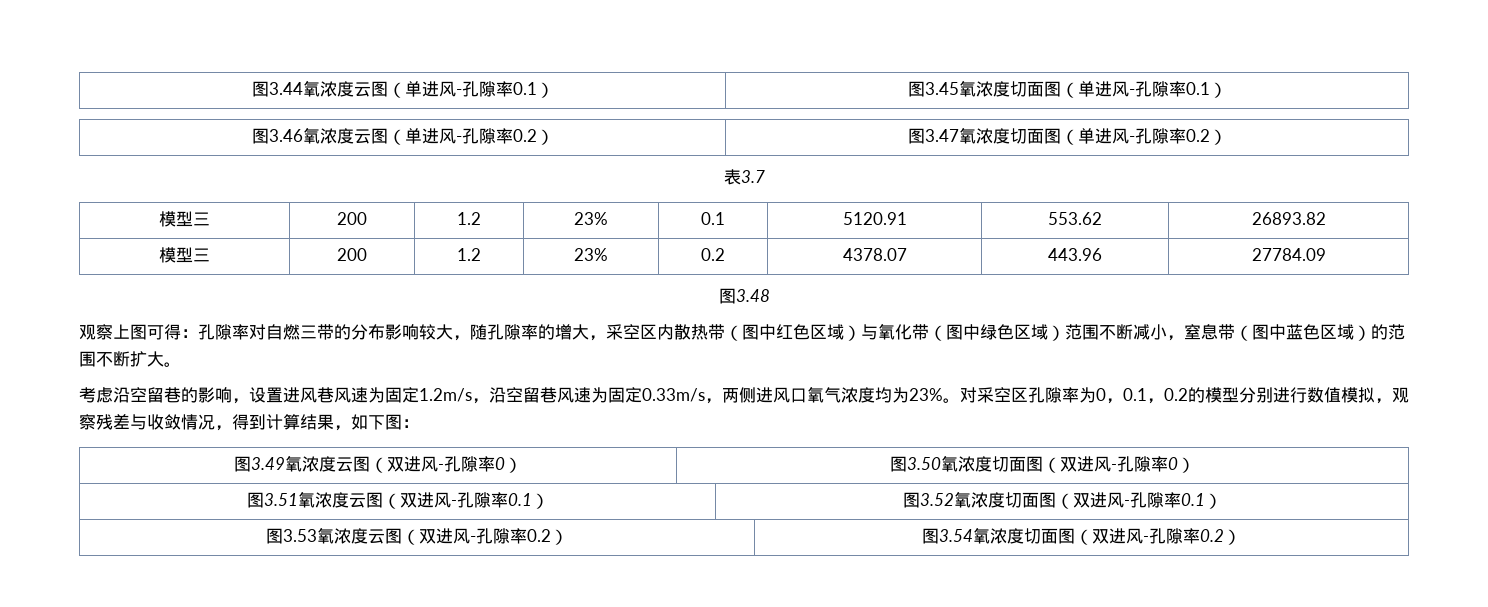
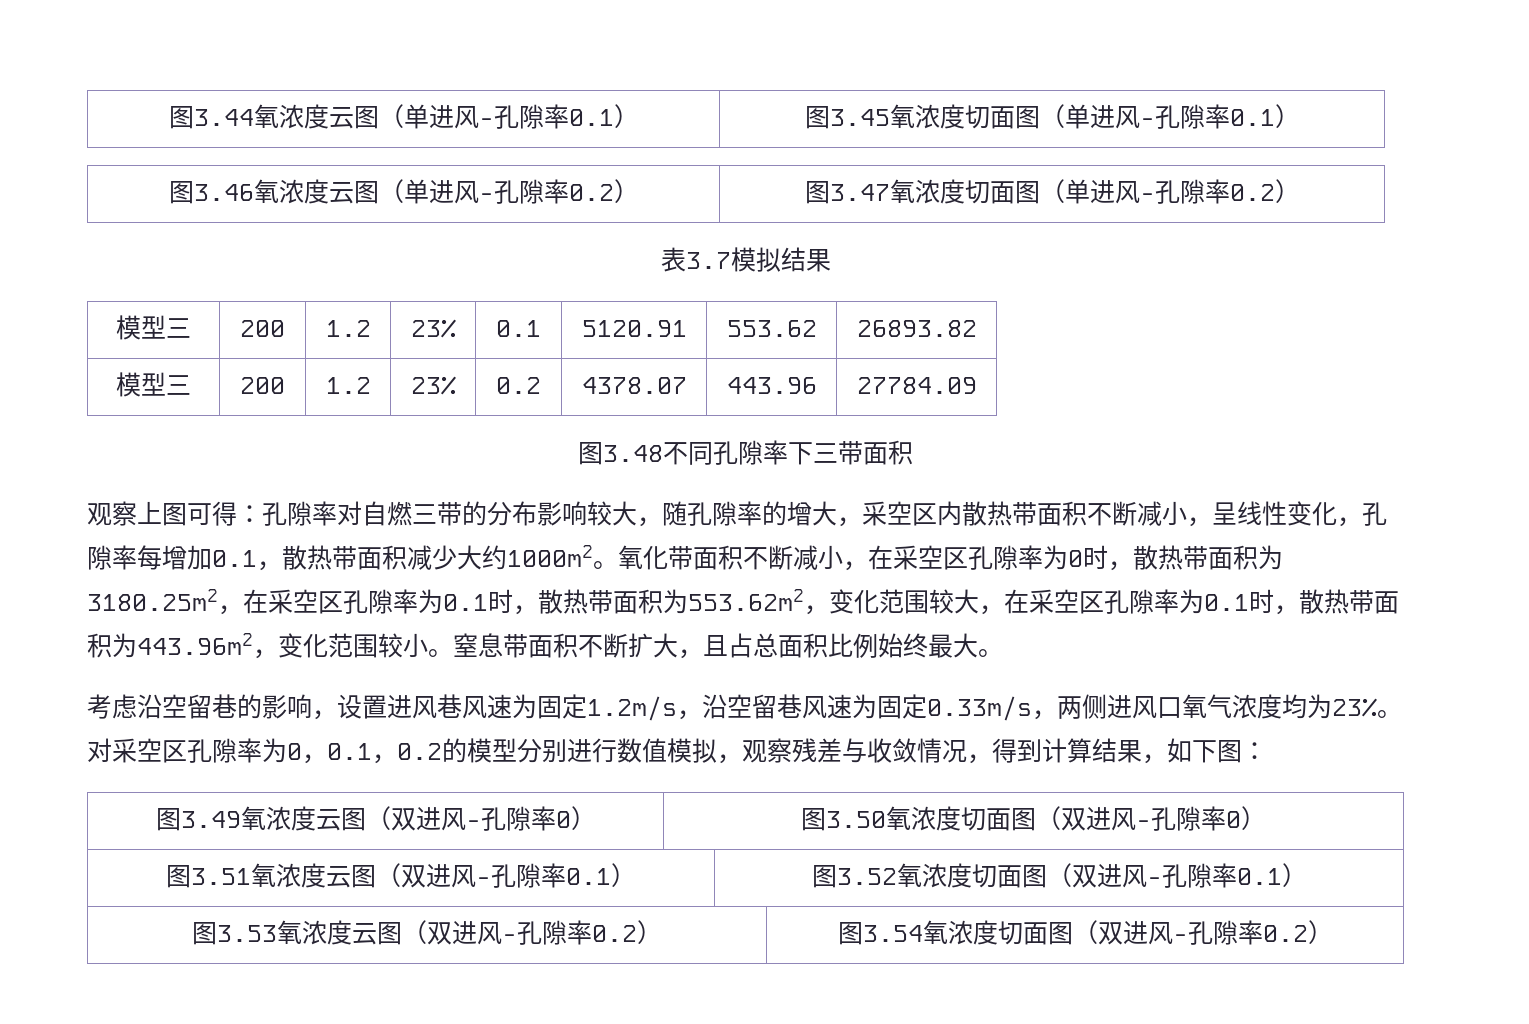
- 表3.7
+ 表3.7模拟结果
- 图3.48
+ 图3.48不同孔隙率下三带面积
- 观察上图可得：孔隙率对自燃三带的分布影响较大，随孔隙率的增大，采空区内散热带（图中红色区域）与氧化带（图中绿色区域）范围不断减小，窒息带（图中蓝色区域）的范围不断扩大。
+ 观察上图可得：孔隙率对自燃三带的分布影响较大，随孔隙率的增大，采空区内散热带面积不断减小，呈线性变化，孔隙率每增加0.1，散热带面积减少大约1000m2。氧化带面积不断减小，在采空区孔隙率为0时，散热带面积为3180.25m2，在采空区孔隙率为0.1时，散热带面积为553.62m2，变化范围较大，在采空区孔隙率为0.1时，散热带面积为443.96m2，变化范围较小。窒息带面积不断扩大，且占总面积比例始终最大。

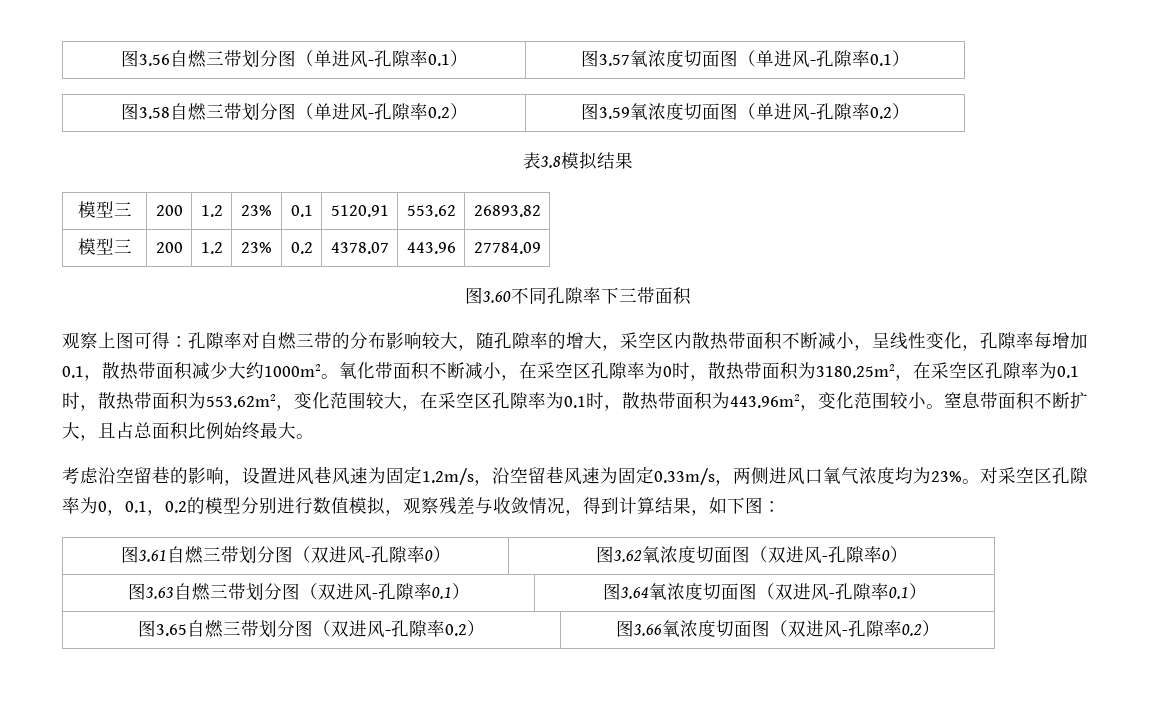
- 图3.44氧浓度云图（单进风-孔隙率0.1） | 图3.45氧浓度切面图（单进风-孔隙率0.1）
+ 图3.56自燃三带划分图（单进风-孔隙率0.1） | 图3.57氧浓度切面图（单进风-孔隙率0.1）
- 图3.46氧浓度云图（单进风-孔隙率0.2） | 图3.47氧浓度切面图（单进风-孔隙率0.2）
+ 图3.58自燃三带划分图（单进风-孔隙率0.2） | 图3.59氧浓度切面图（单进风-孔隙率0.2）
- 表3.7模拟结果
+ 表3.8模拟结果
- 图3.48不同孔隙率下三带面积
+ 图3.60不同孔隙率下三带面积
- 图3.49氧浓度云图（双进风-孔隙率0） | 图3.50氧浓度切面图（双进风-孔隙率0）
+ 图3.61自燃三带划分图（双进风-孔隙率0） | 图3.62氧浓度切面图（双进风-孔隙率0）
- 图3.51氧浓度云图（双进风-孔隙率0.1） | 图3.52氧浓度切面图（双进风-孔隙率0.1）
+ 图3.63自燃三带划分图（双进风-孔隙率0.1） | 图3.64氧浓度切面图（双进风-孔隙率0.1）
- 图3.53氧浓度云图（双进风-孔隙率0.2） | 图3.54氧浓度切面图（双进风-孔隙率0.2）
+ 图3.65自燃三带划分图（双进风-孔隙率0.2） | 图3.66氧浓度切面图（双进风-孔隙率0.2）

